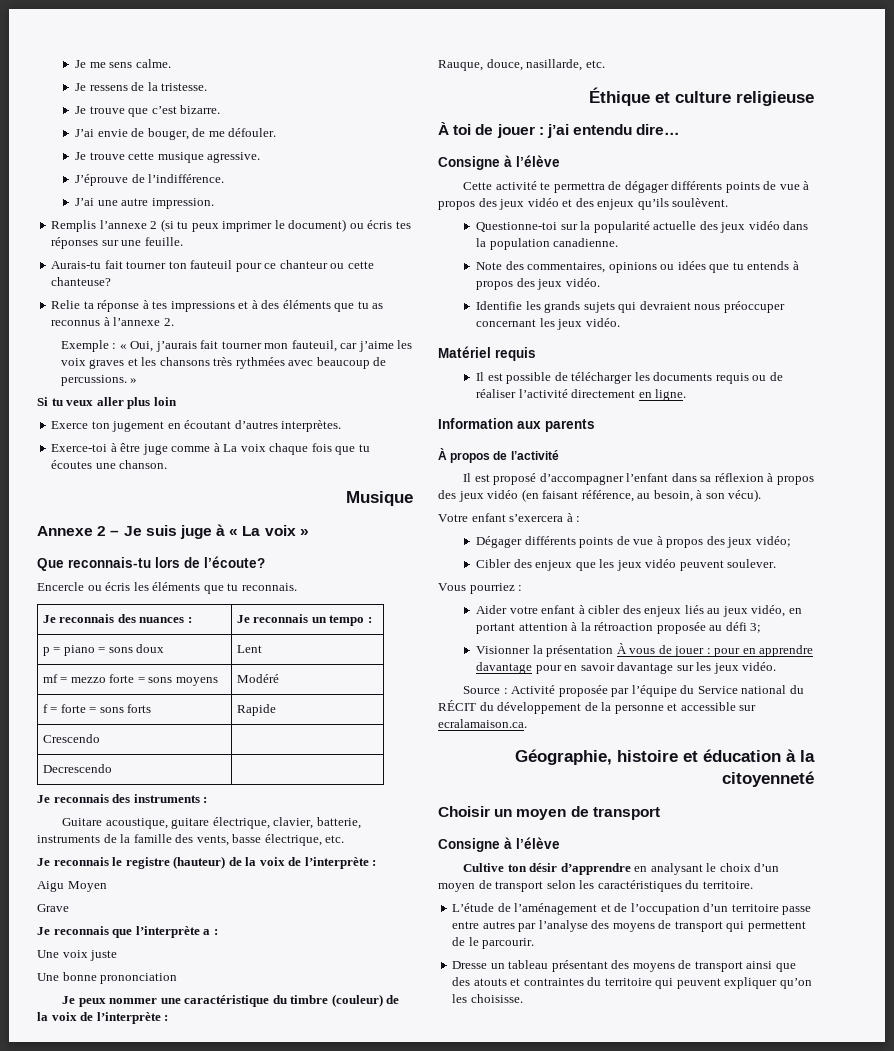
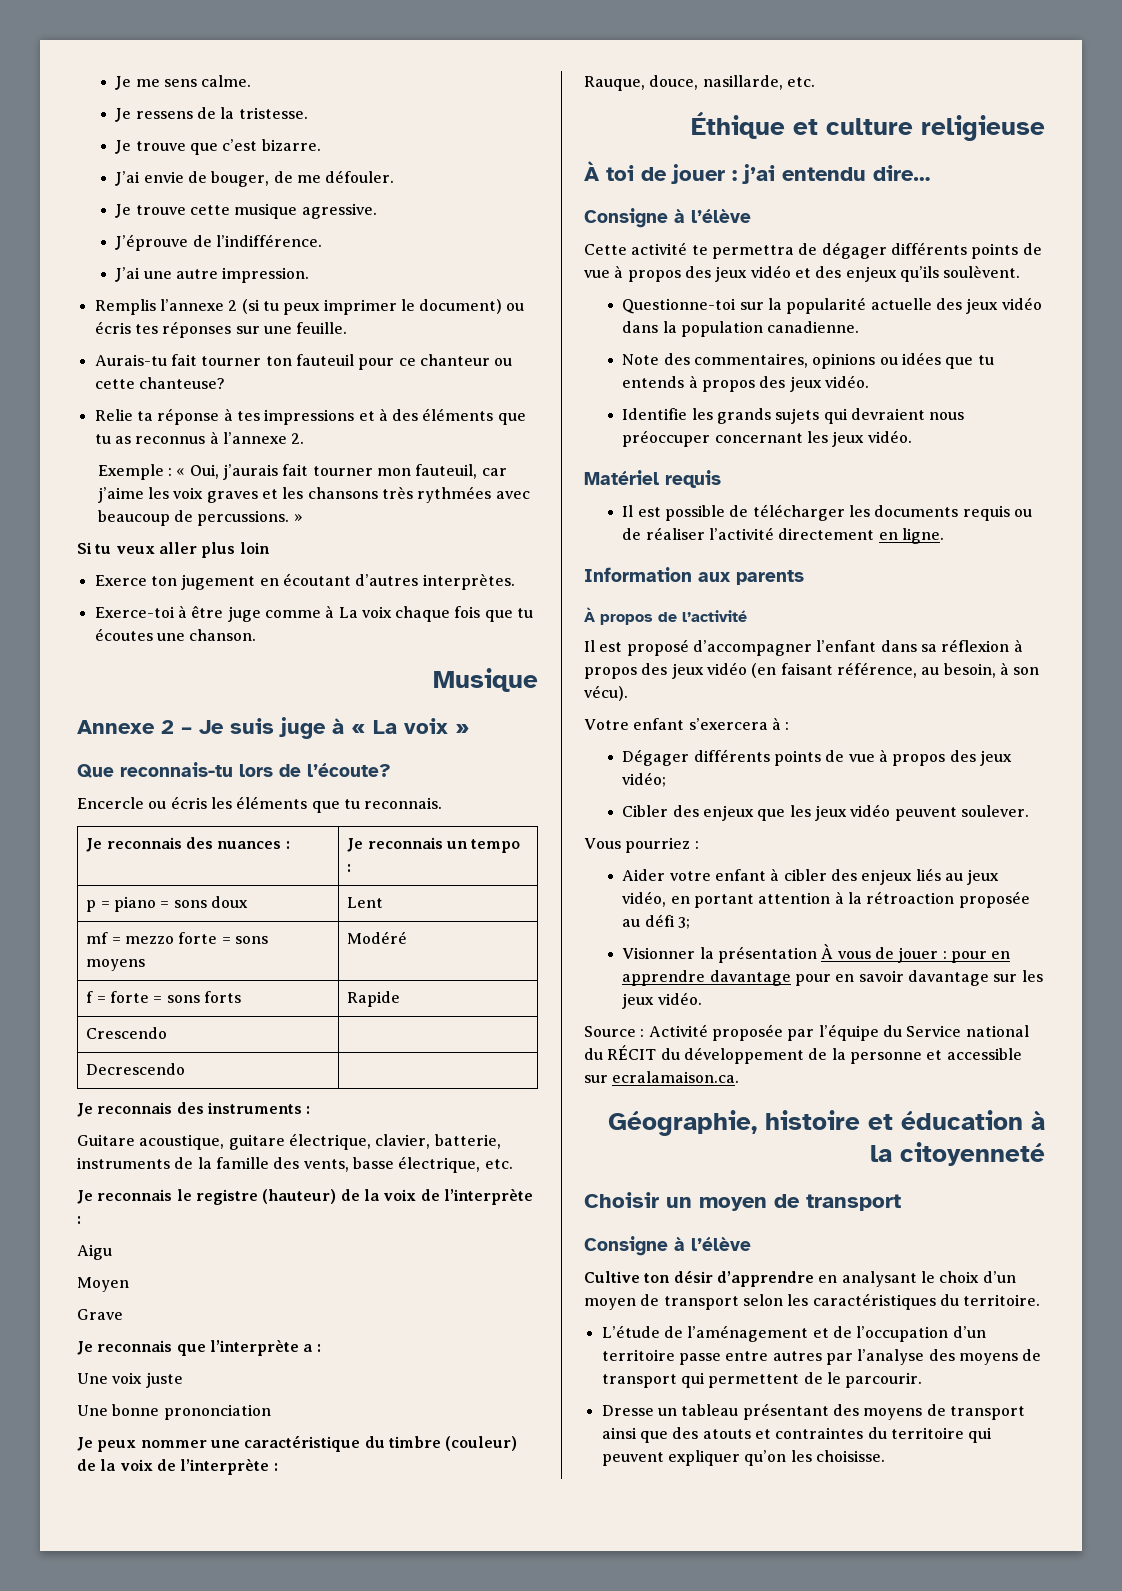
- Aigu Moyen
+ Aigu
+ Moyen

